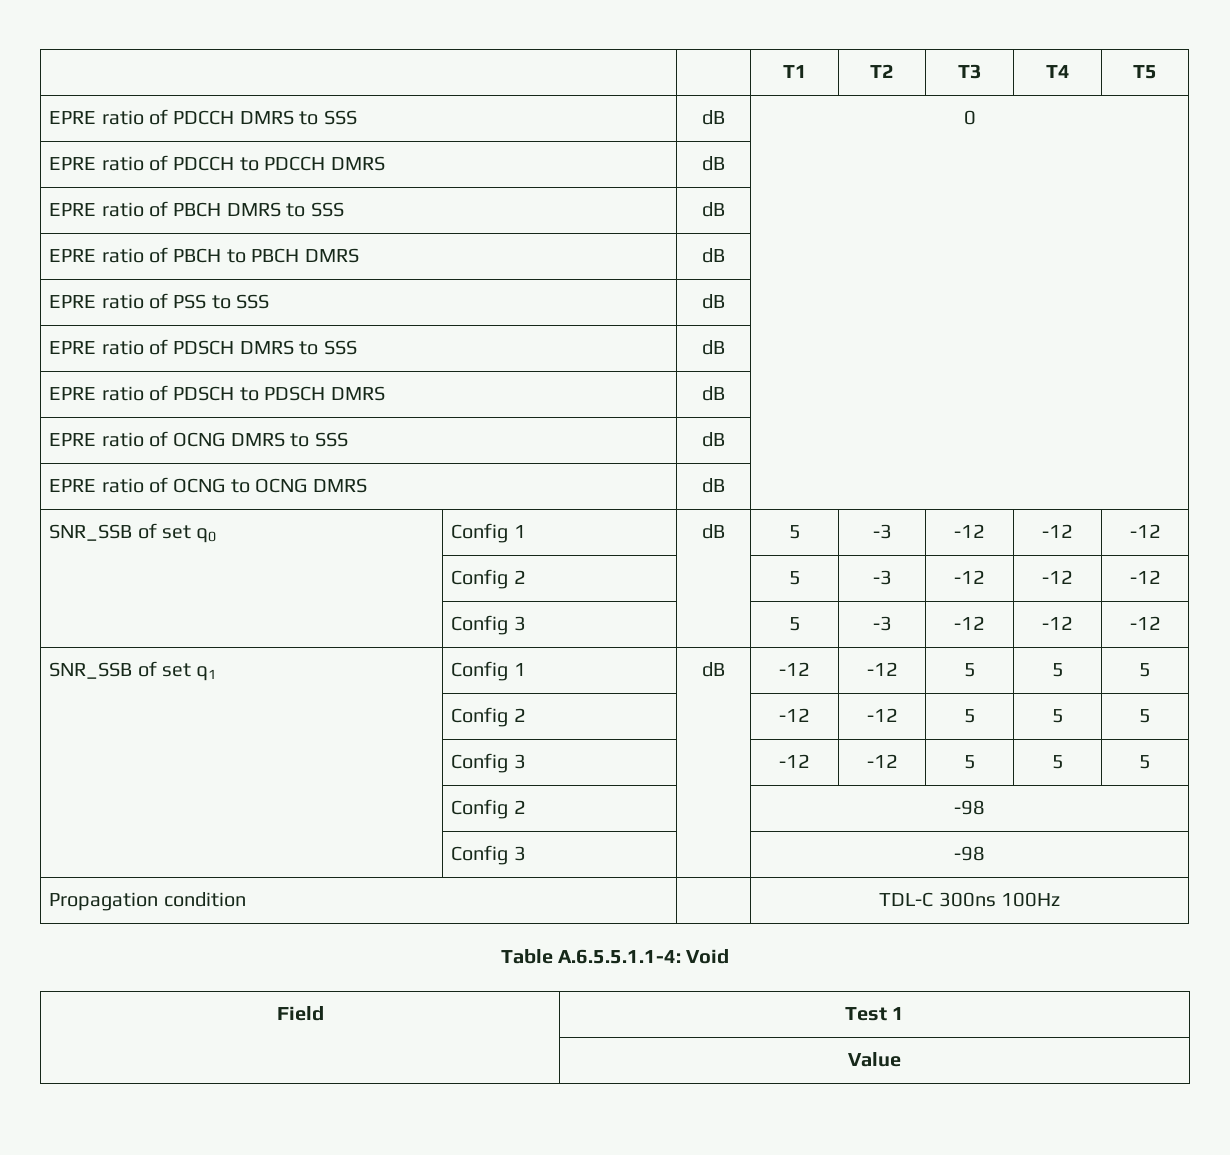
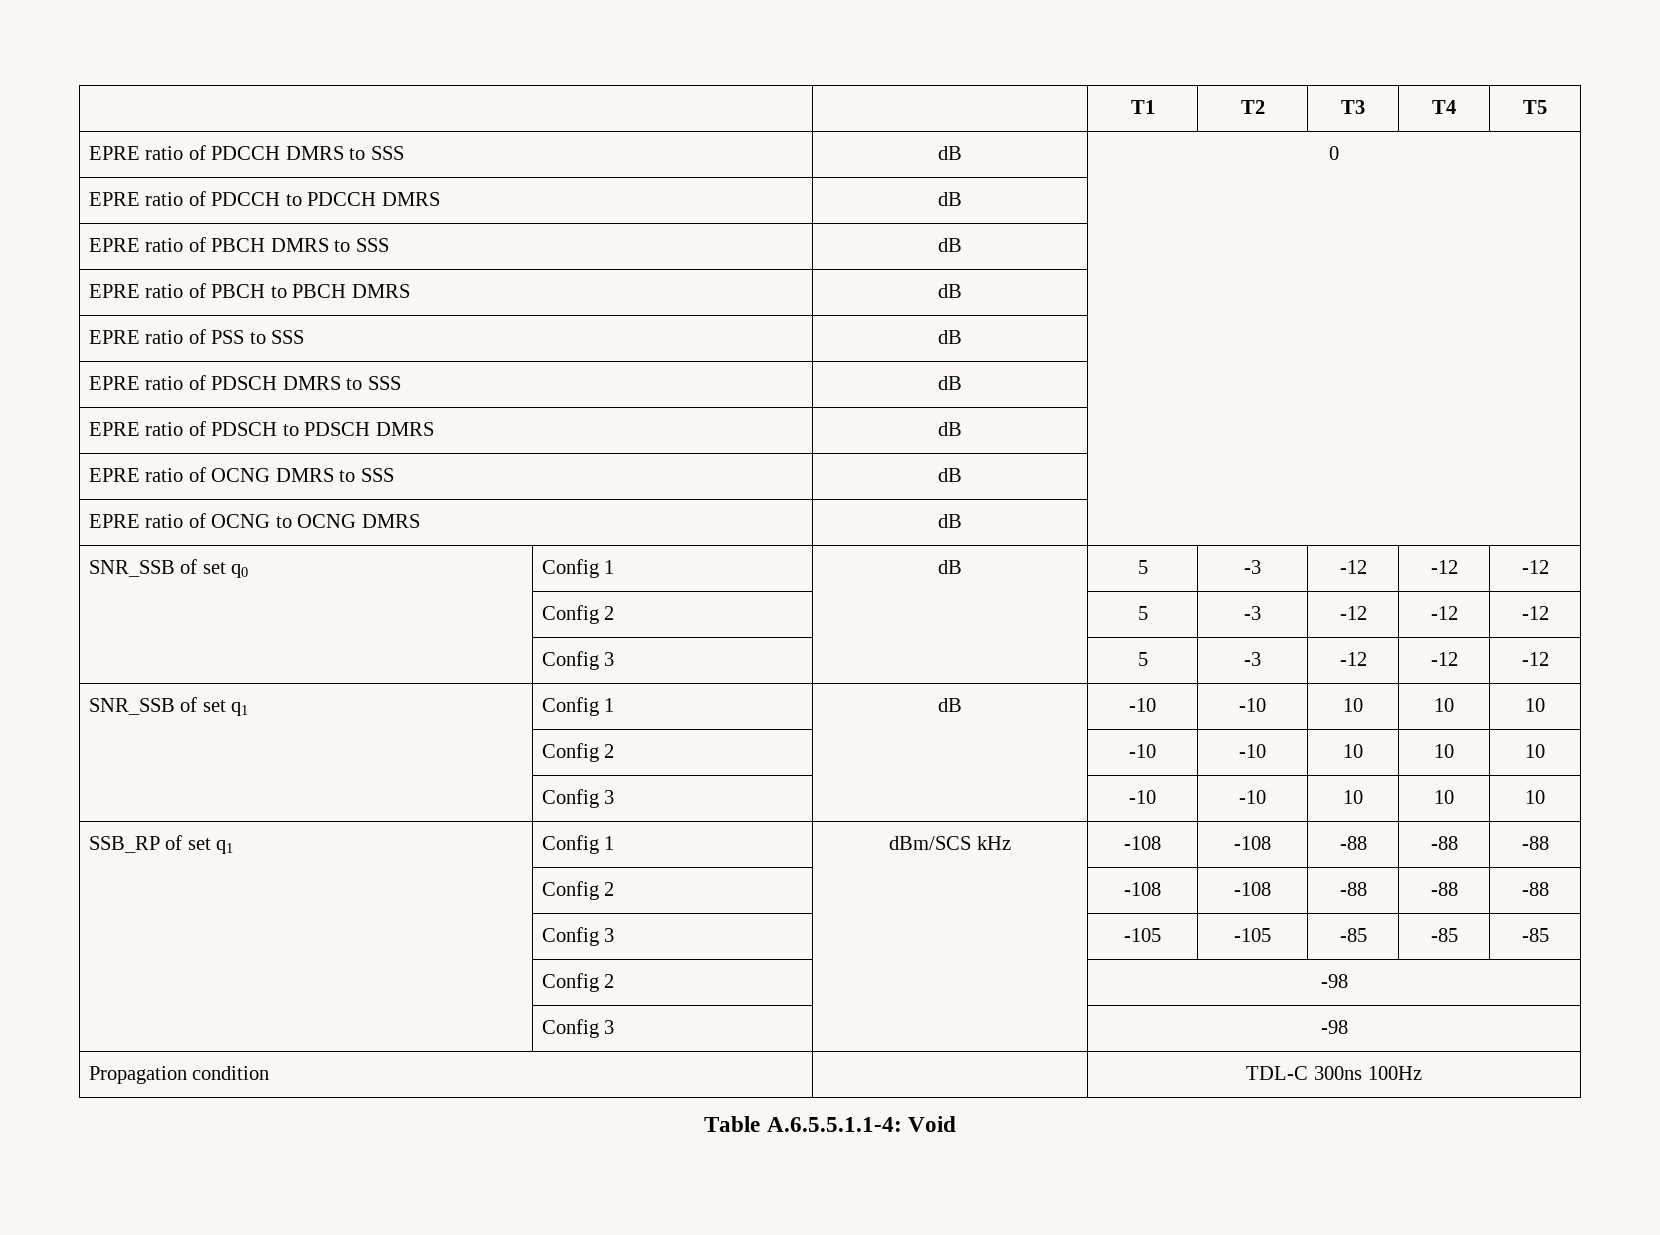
- SNR_SSB of set q1 | Config 1 | dB | -12 | -12 | 5 | 5 | 5
- | Config 2 | | -12 | -12 | 5 | 5 | 5
- | Config 3 | | -12 | -12 | 5 | 5 | 5
+ SNR_SSB of set q1 | Config 1 | dB | -10 | -10 | 10 | 10 | 10
+ | Config 2 | | -10 | -10 | 10 | 10 | 10
+ | Config 3 | | -10 | -10 | 10 | 10 | 10
+ SSB_RP of set q1 | Config 1 | dBm/SCS kHz | -108 | -108 | -88 | -88 | -88
+ | Config 2 | | -108 | -108 | -88 | -88 | -88
+ | Config 3 | | -105 | -105 | -85 | -85 | -85
- Field | Test 1
- | Value

